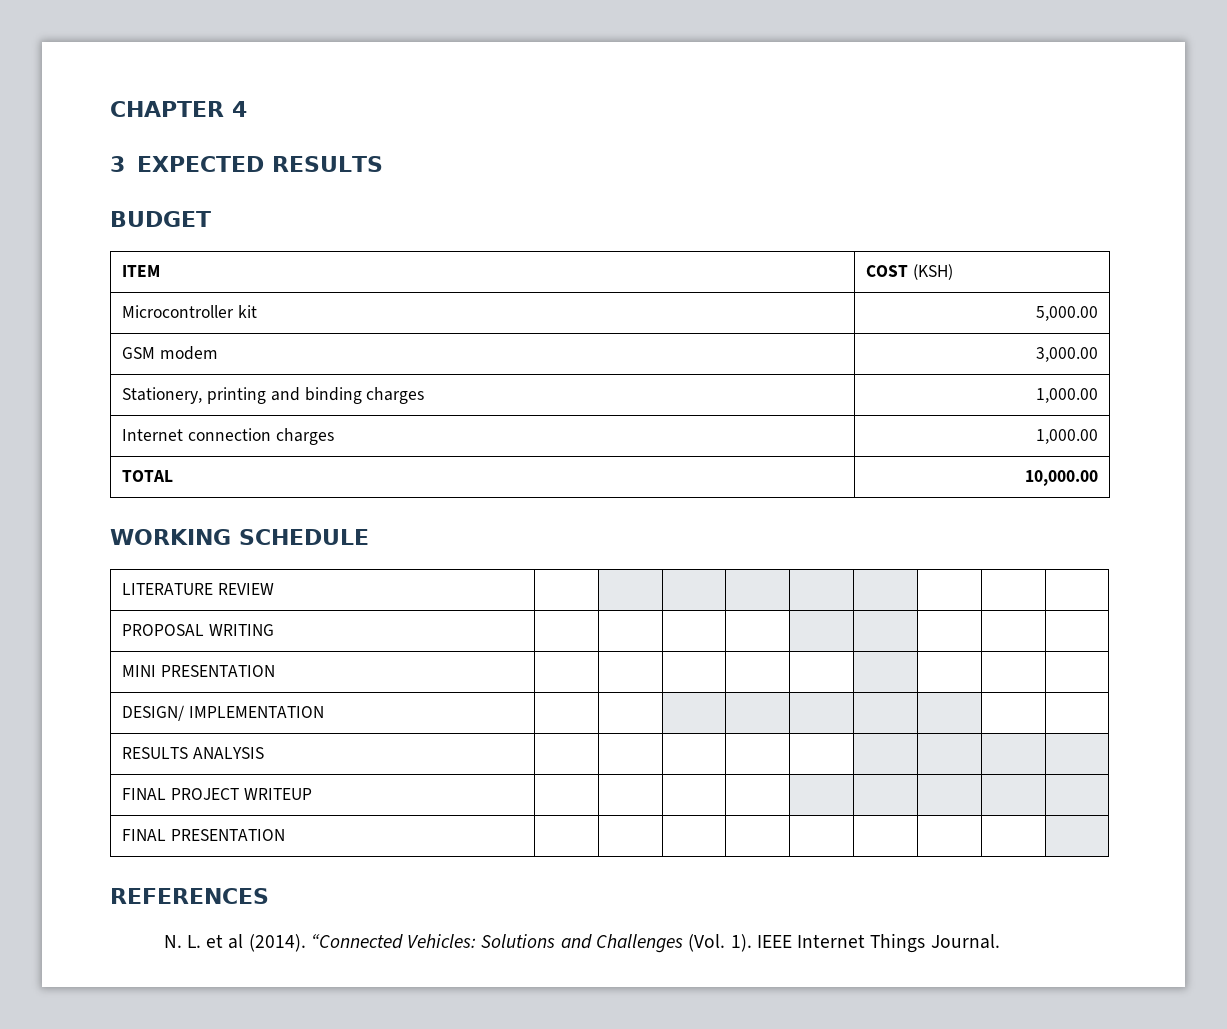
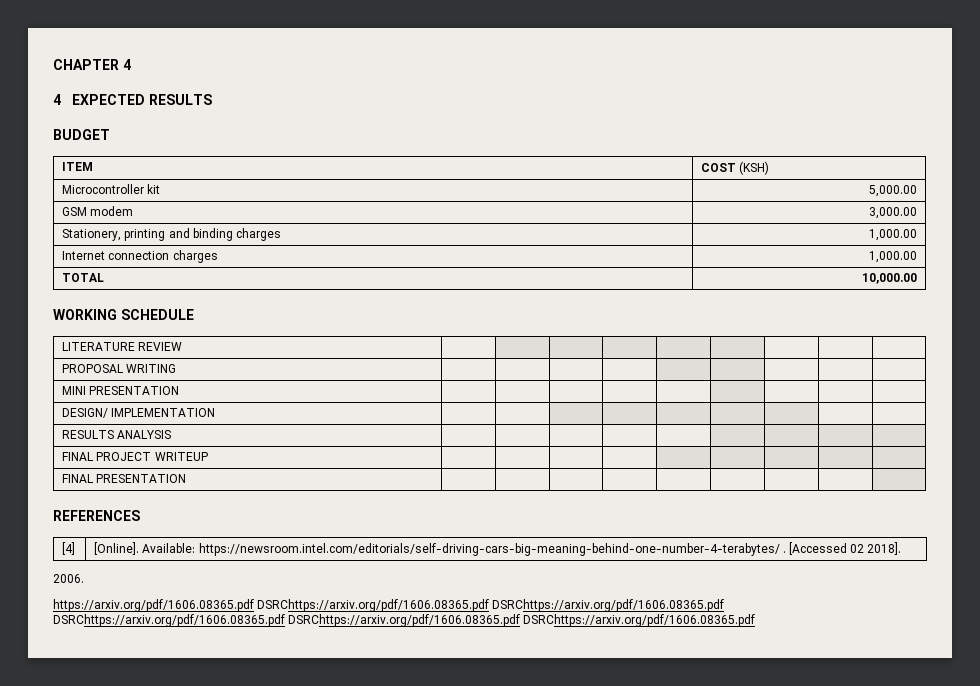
- 3 EXPECTED RESULTS
+ 4 EXPECTED RESULTS
- N. L. et al (2014). “Connected Vehicles: Solutions and Challenges (Vol. 1). IEEE Internet Things Journal.
+ [4] | [Online]. Available: https://newsroom.intel.com/editorials/self-driving-cars-big-meaning-behind-one-number-4-terabytes/ . [Accessed 02 2018].
+ 2006.
+ https://arxiv.org/pdf/1606.08365.pdf DSRChttps://arxiv.org/pdf/1606.08365.pdf DSRChttps://arxiv.org/pdf/1606.08365.pdf DSRChttps://arxiv.org/pdf/1606.08365.pdf DSRChttps://arxiv.org/pdf/1606.08365.pdf DSRChttps://arxiv.org/pdf/1606.08365.pdf

